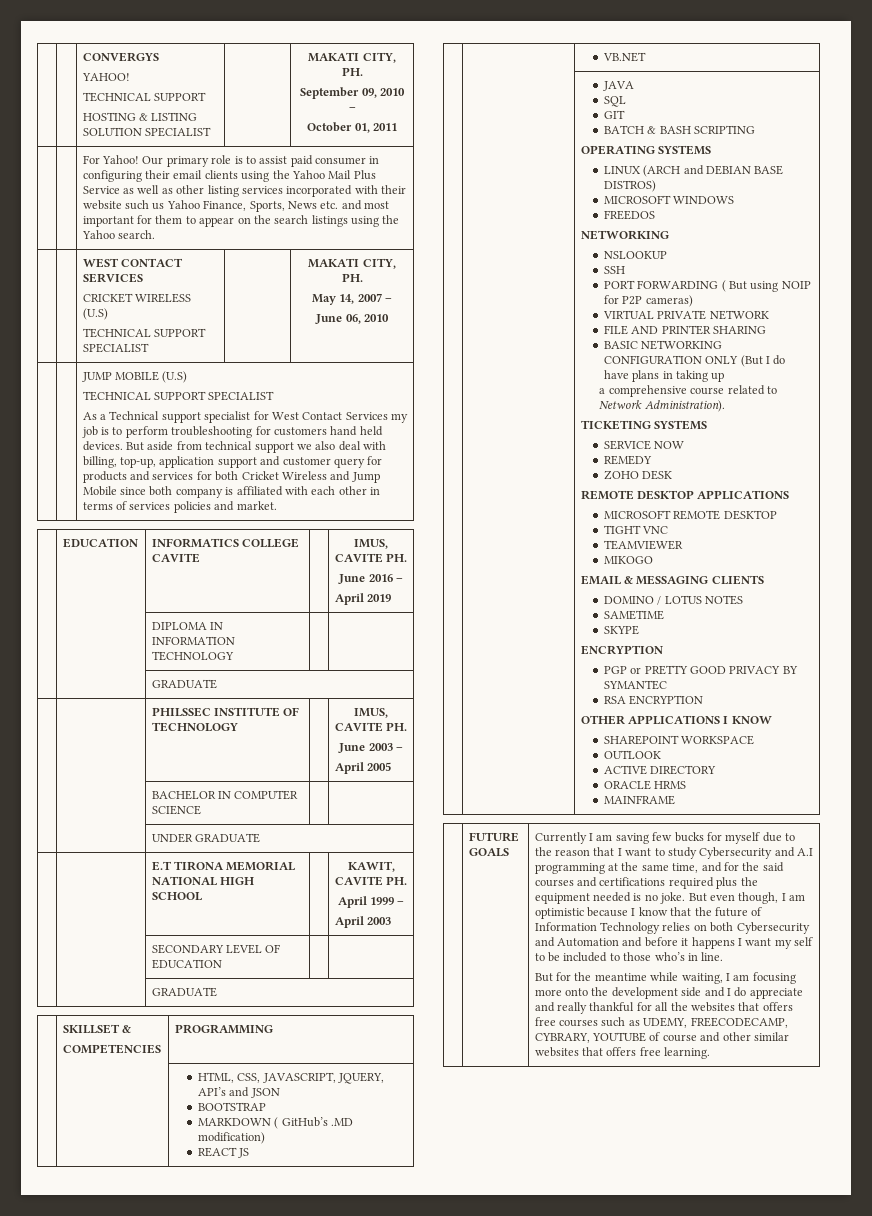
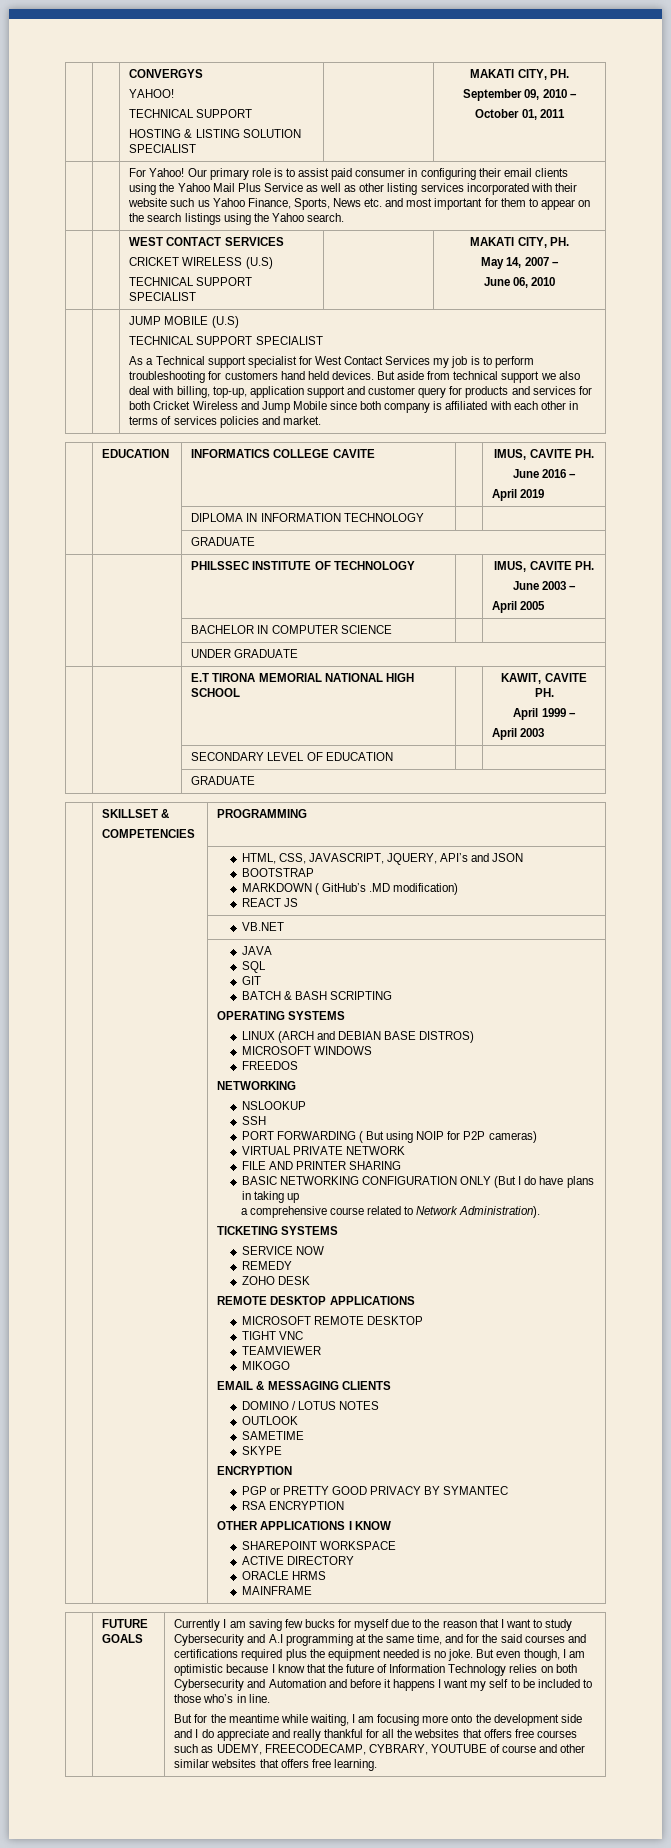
+ OUTLOOK
- OUTLOOK

